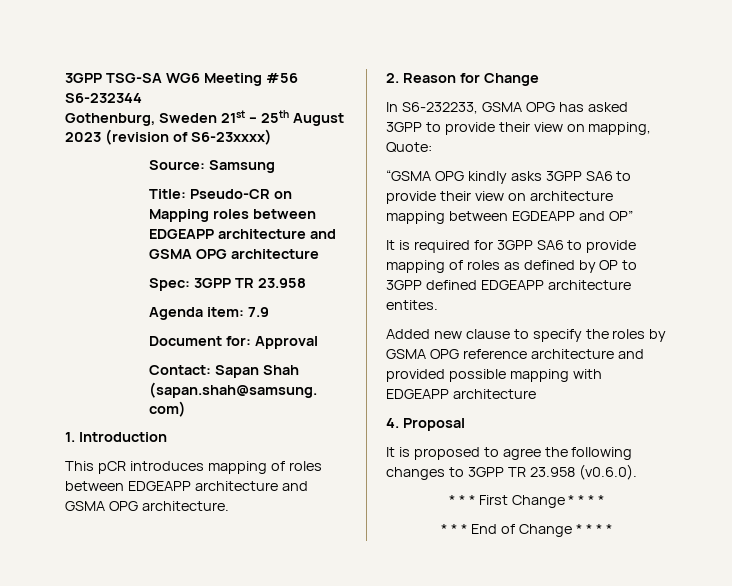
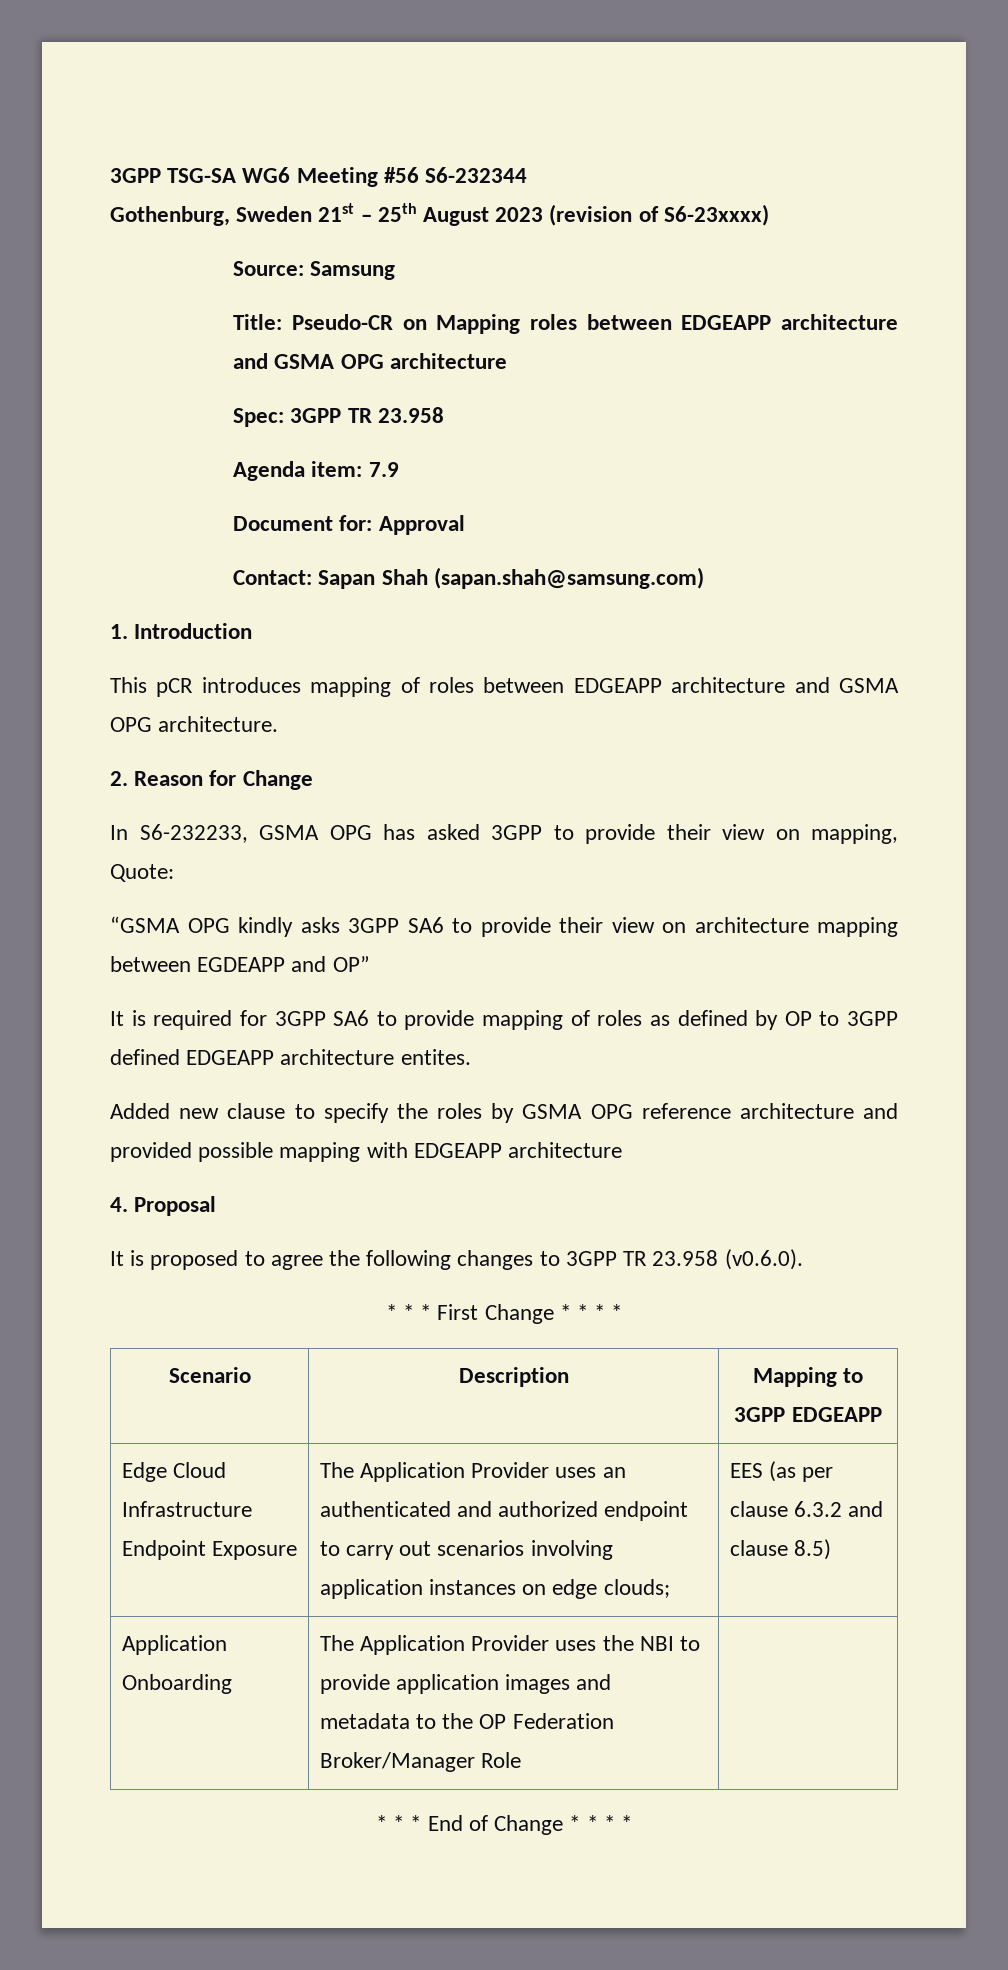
+ Scenario | Description | Mapping to 3GPP EDGEAPP
+ Edge Cloud Infrastructure Endpoint Exposure | The Application Provider uses an authenticated and authorized endpoint to carry out scenarios involving application instances on edge clouds; | EES (as per clause 6.3.2 and clause 8.5)
+ Application Onboarding | The Application Provider uses the NBI to provide application images and metadata to the OP Federation Broker/Manager Role |

